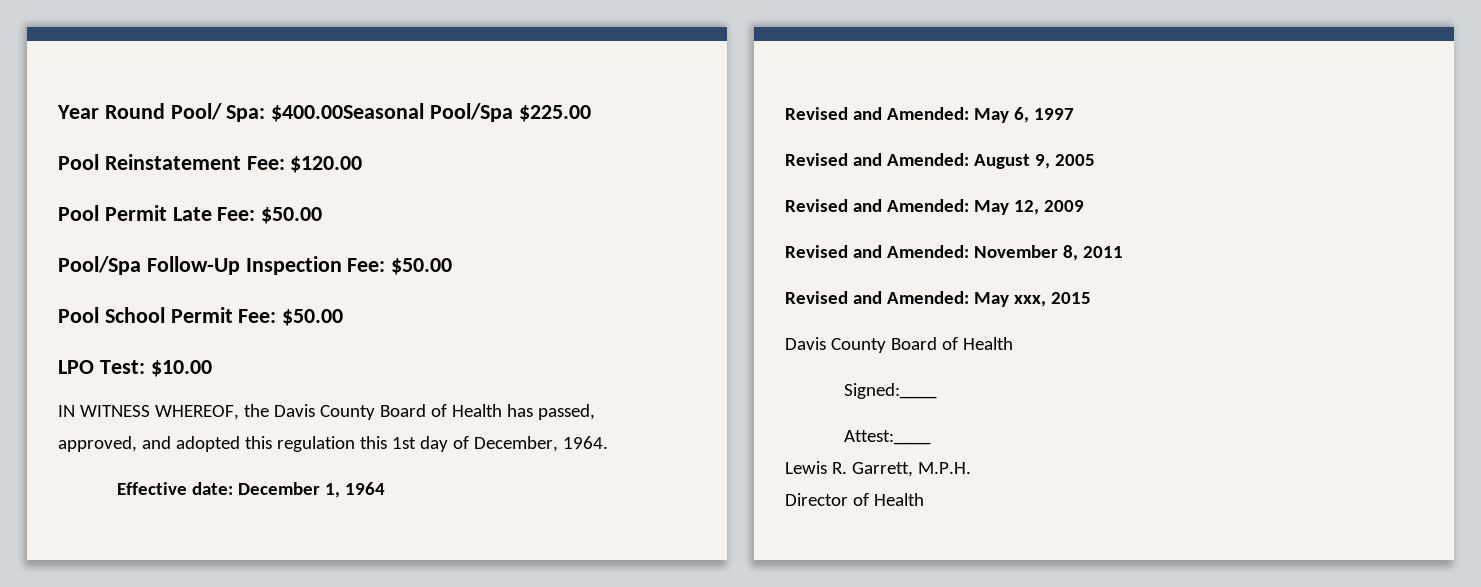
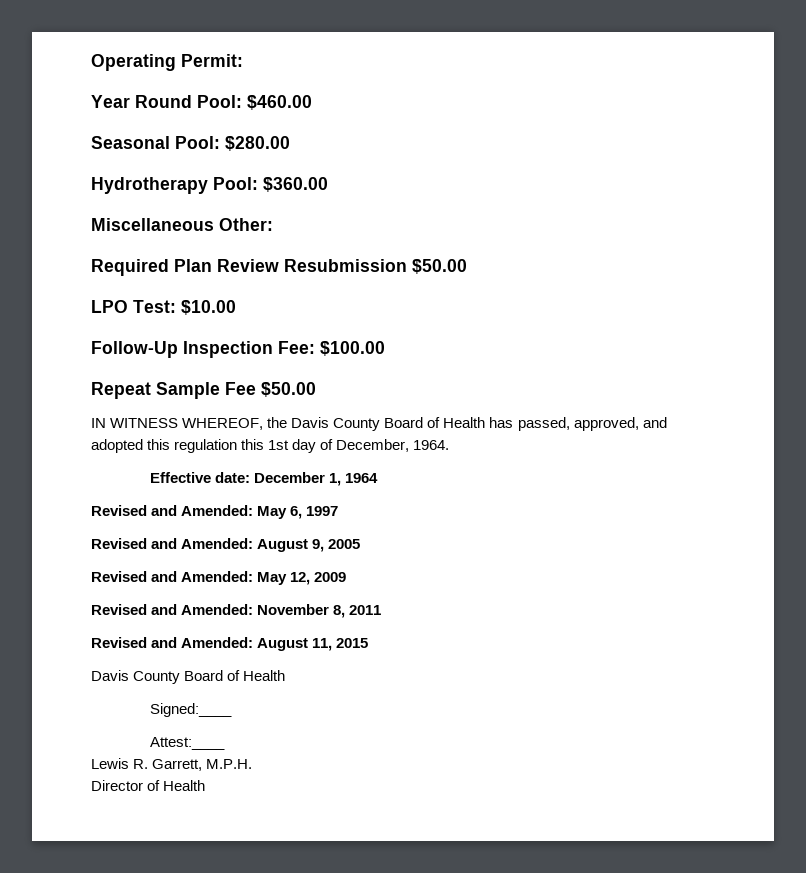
- Year Round Pool/ Spa: $400.00Seasonal Pool/Spa $225.00
- Pool Reinstatement Fee: $120.00
- Pool Permit Late Fee: $50.00
- Pool/Spa Follow-Up Inspection Fee: $50.00
- Pool School Permit Fee: $50.00
+ Operating Permit:
+ Year Round Pool: $460.00
+ Seasonal Pool: $280.00
+ Hydrotherapy Pool: $360.00
+ Miscellaneous Other:
+ Required Plan Review Resubmission $50.00
  LPO Test: $10.00
+ Follow-Up Inspection Fee: $100.00
+ Repeat Sample Fee $50.00
- Revised and Amended: May xxx, 2015
+ Revised and Amended: August 11, 2015

